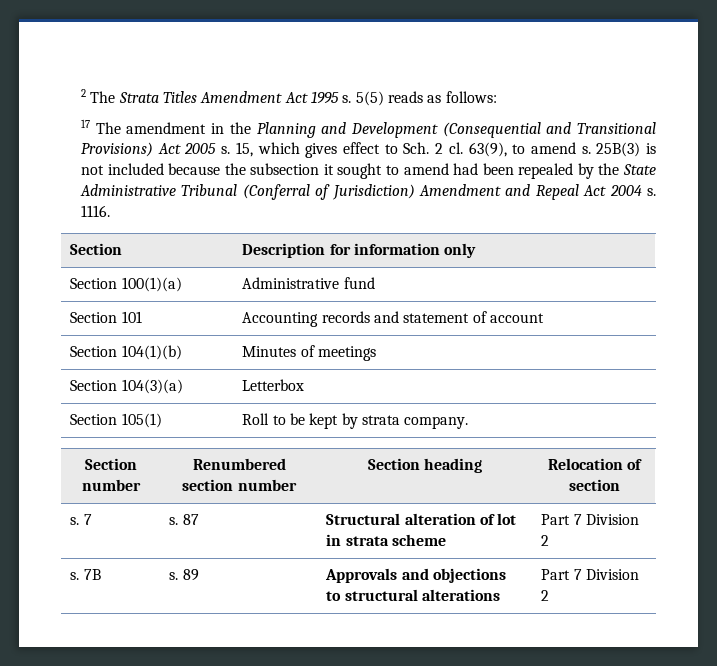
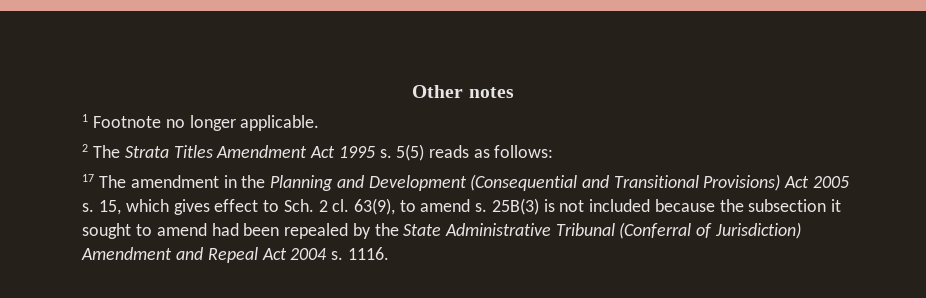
+ Other notes
+ 1 Footnote no longer applicable.
- Section | Description for information only
- Section 100(1)(a) | Administrative fund
- Section 101 | Accounting records and statement of account
- Section 104(1)(b) | Minutes of meetings
- Section 104(3)(a) | Letterbox
- Section 105(1) | Roll to be kept by strata company.
- Section number | Renumbered section number | Section heading | Relocation of section
- s. 7 | s. 87 | Structural alteration of lot in strata scheme | Part 7 Division 2
- s. 7B | s. 89 | Approvals and objections to structural alterations | Part 7 Division 2

